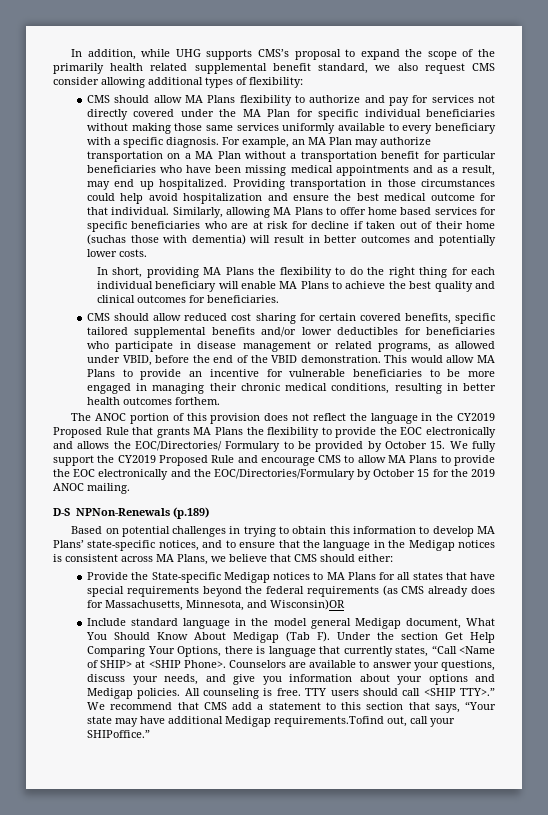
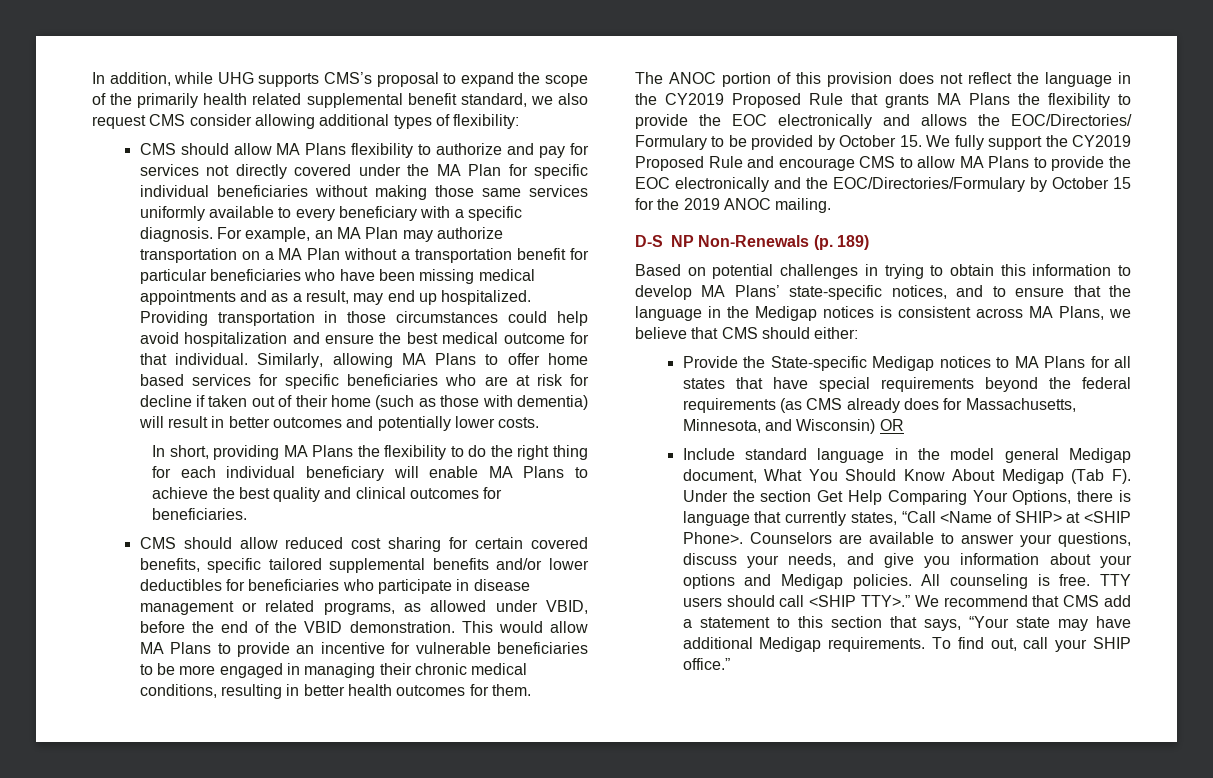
- Similarly, allowing MA Plans to offer home based services for specific beneficiaries who are at risk for decline if taken out of their home (suchas those with dementia) will result in better outcomes and potentially lower costs.
+ Similarly, allowing MA Plans to offer home based services for specific beneficiaries who are at risk for decline if taken out of their home (such as those with dementia) will result in better outcomes and potentially lower costs.
- This would allow MA Plans to provide an incentive for vulnerable beneficiaries to be more engaged in managing their chronic medical conditions, resulting in better health outcomes forthem.
+ This would allow MA Plans to provide an incentive for vulnerable beneficiaries to be more engaged in managing their chronic medical conditions, resulting in better health outcomes for them.
- D-S NPNon-Renewals (p.189)
+ D-S NP Non-Renewals (p. 189)
- Provide the State-specific Medigap notices to MA Plans for all states that have special requirements beyond the federal requirements (as CMS already does for Massachusetts, Minnesota, and Wisconsin)OR
+ Provide the State-specific Medigap notices to MA Plans for all states that have special requirements beyond the federal requirements (as CMS already does for Massachusetts, Minnesota, and Wisconsin) OR
- We recommend that CMS add a statement to this section that says, “Your state may have additional Medigap requirements.Tofind out, call your SHIPoffice.”
+ We recommend that CMS add a statement to this section that says, “Your state may have additional Medigap requirements. To find out, call your SHIP office.”

